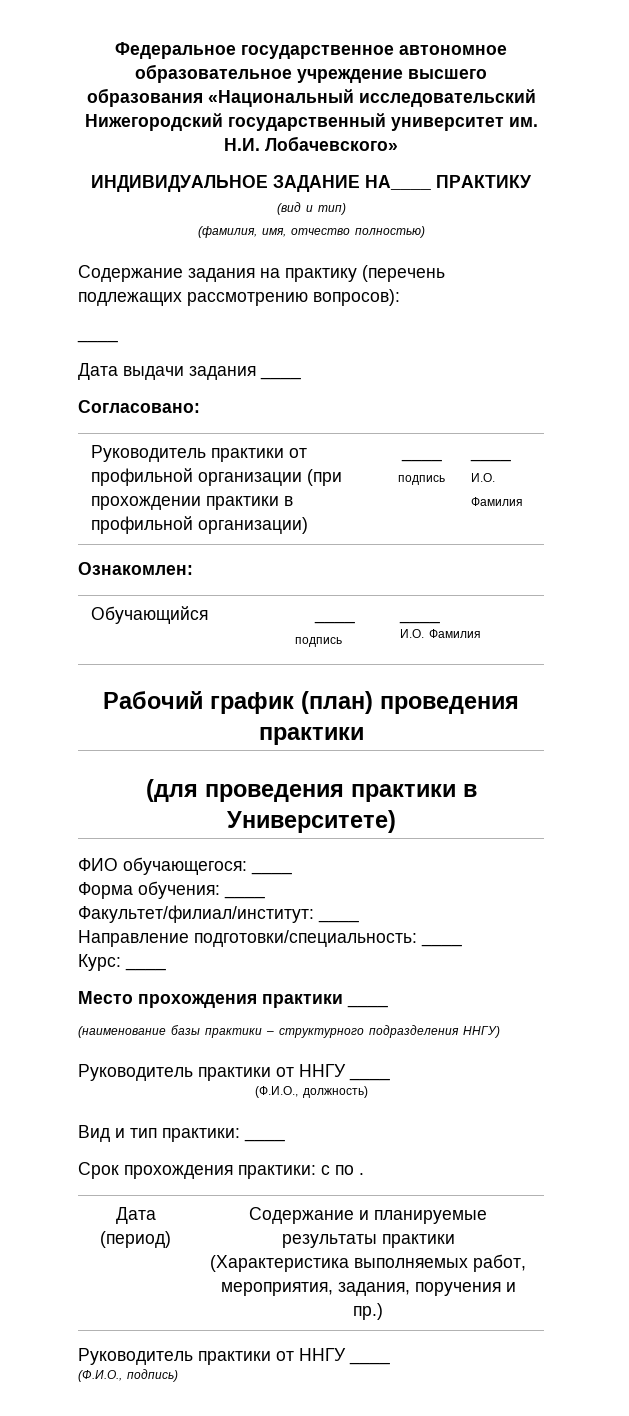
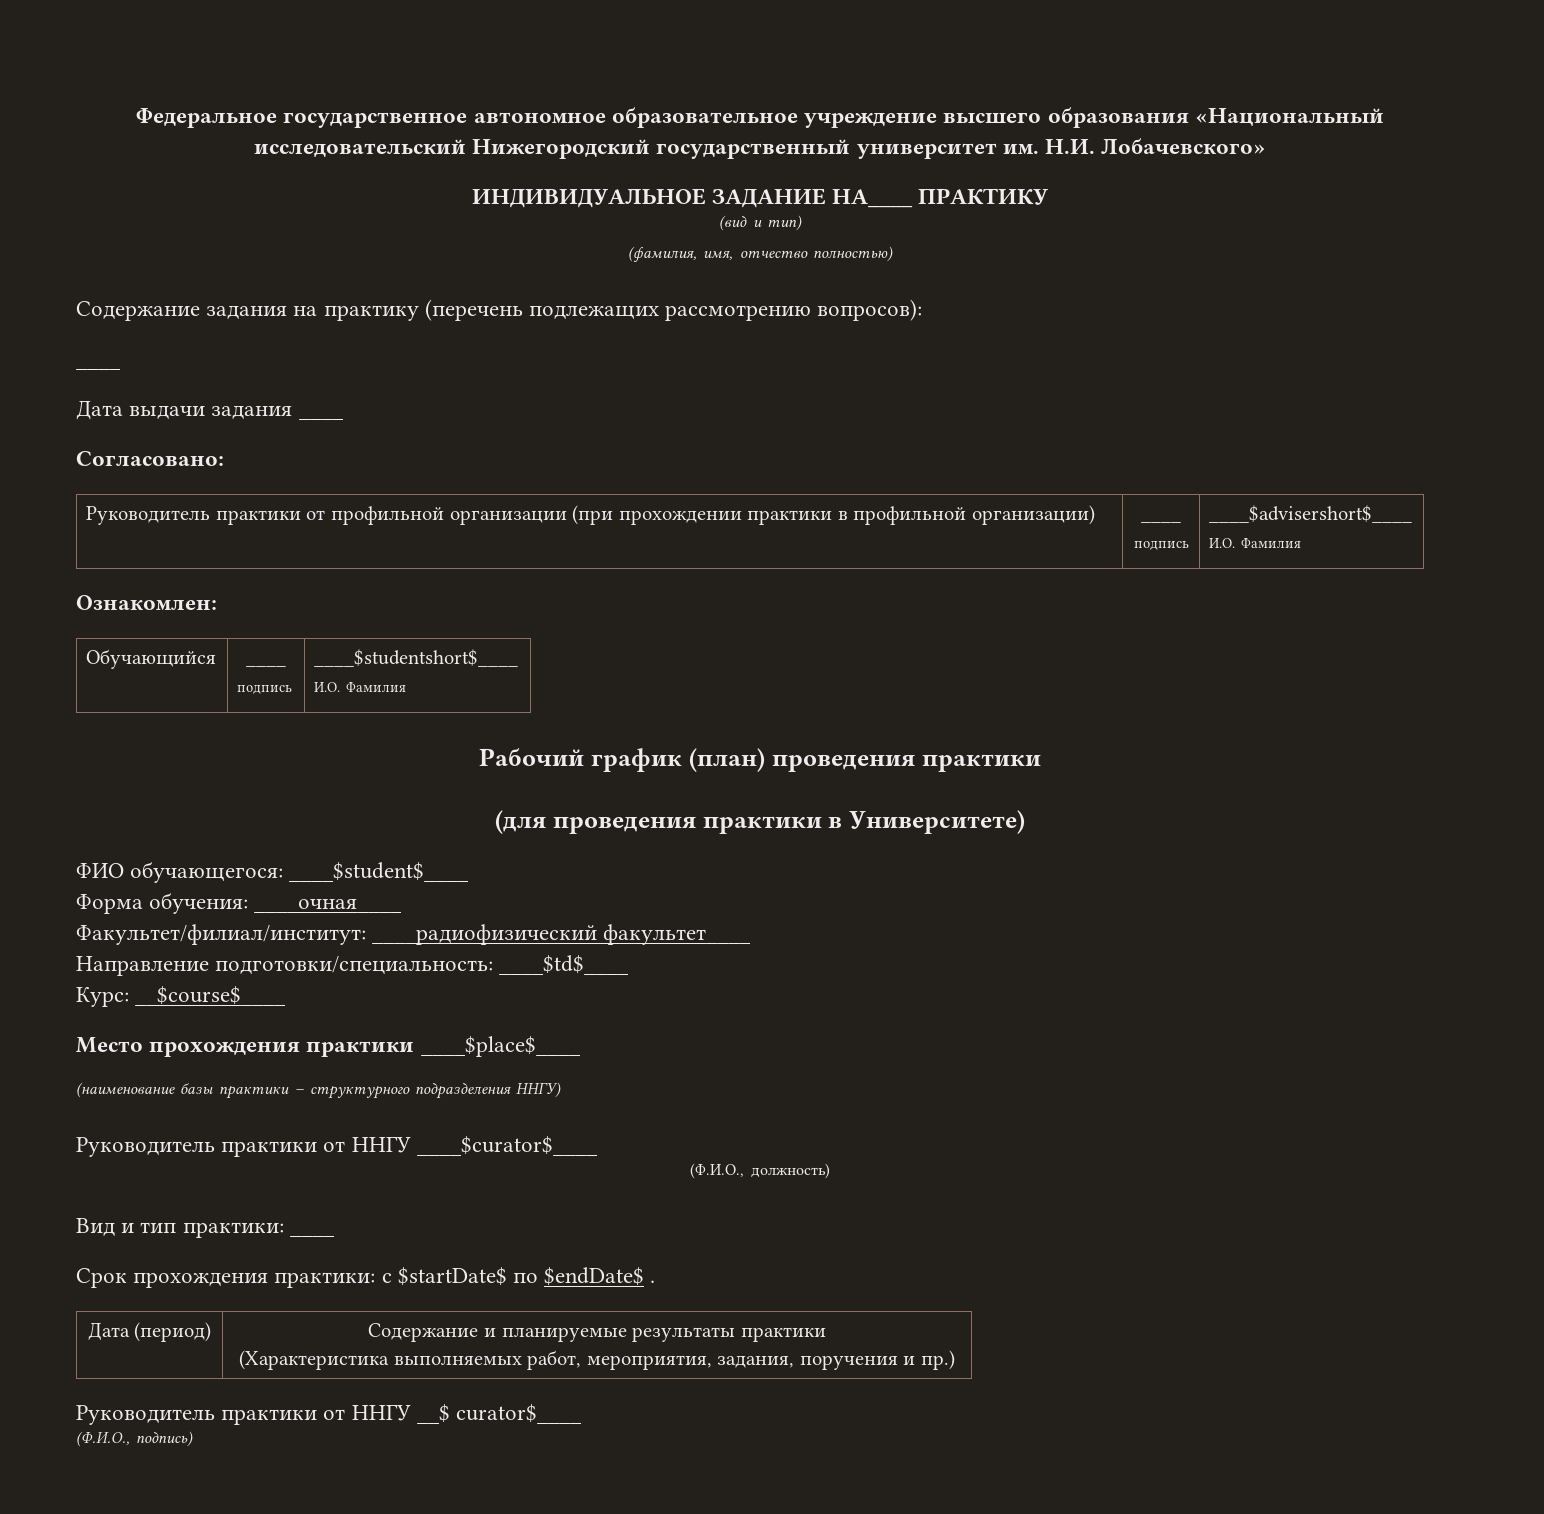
  Руководитель практики от профильной организации (при прохождении практики в профильной организации) | ____
- подпись | ____
+ подпись | ____$advisershort$____
  Обучающийся | ____
- подпись | ____
+ подпись | ____$studentshort$____
- ФИО обучающегося: ____
+ ФИО обучающегося: ____$student$____
- Форма обучения: ____
+ Форма обучения: ____очная____
- Факультет/филиал/институт: ____
+ Факультет/филиал/институт: ____радиофизический факультет____
- Направление подготовки/специальность: ____
+ Направление подготовки/специальность: ____$td$____
- Курс: ____
+ Курс: __$course$____
- Место прохождения практики ____
+ Место прохождения практики ____$place$____
  (наименование базы практики – структурного подразделения ННГУ)
- Руководитель практики от ННГУ ____
+ Руководитель практики от ННГУ ____$curator$____
- Срок прохождения практики: с по .
+ Срок прохождения практики: с $startDate$ по $endDate$ .
  Дата (период) | Содержание и планируемые результаты практики
  (Характеристика выполняемых работ, мероприятия, задания, поручения и пр.)
- Руководитель практики от ННГУ ____
+ Руководитель практики от ННГУ __$ curator$____

